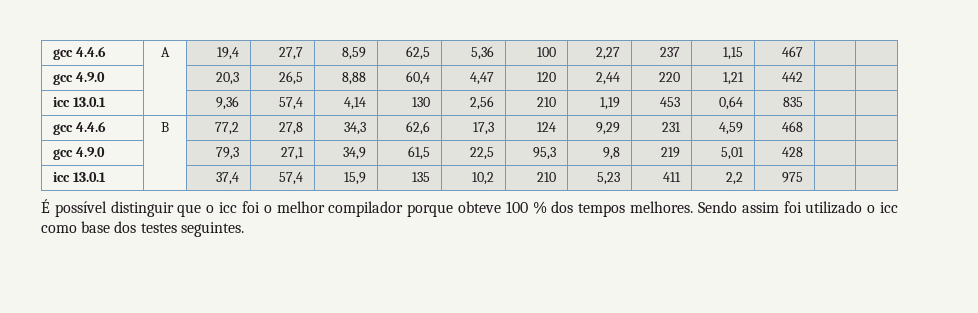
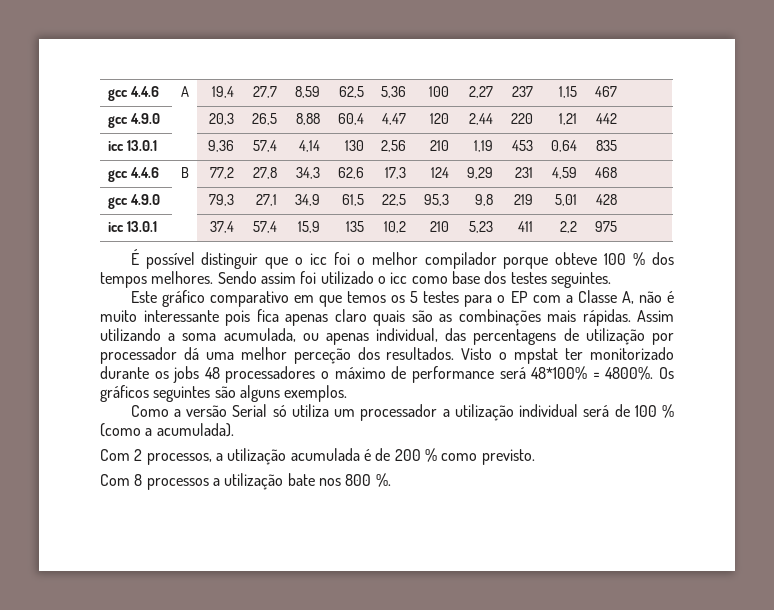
+ Este gráfico comparativo em que temos os 5 testes para o EP com a Classe A, não é muito interessante pois fica apenas claro quais são as combinações mais rápidas. Assim utilizando a soma acumulada, ou apenas individual, das percentagens de utilização por processador dá uma melhor perceção dos resultados. Visto o mpstat ter monitorizado durante os jobs 48 processadores o máximo de performance será 48*100% = 4800%. Os gráficos seguintes são alguns exemplos.
+ Como a versão Serial só utiliza um processador a utilização individual será de 100 % (como a acumulada).
+ Com 2 processos, a utilização acumulada é de 200 % como previsto.
+ Com 8 processos a utilização bate nos 800 %.

